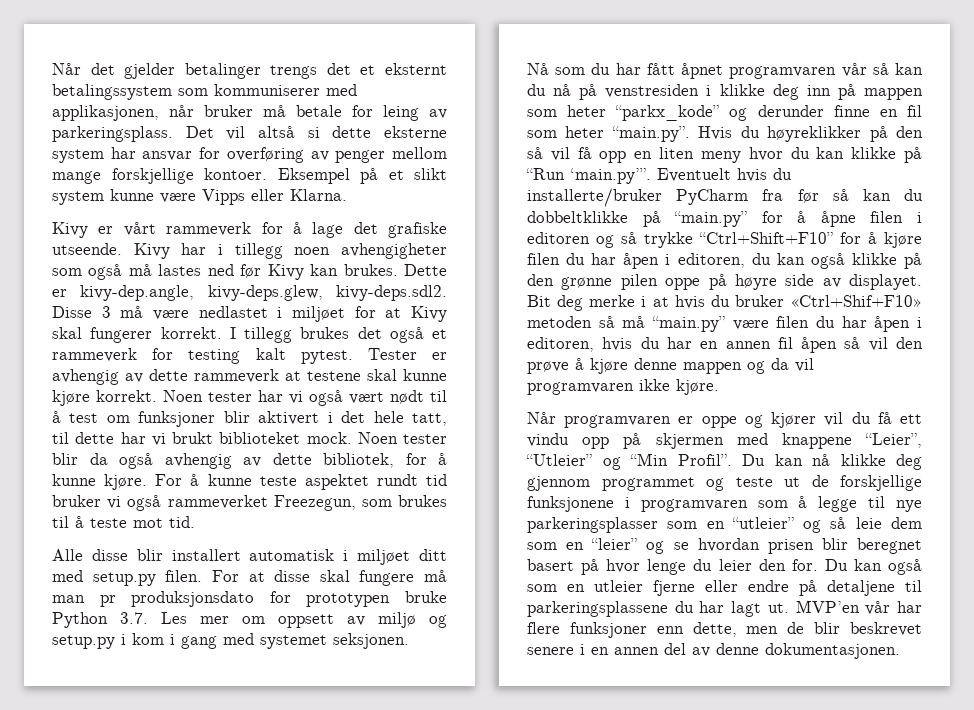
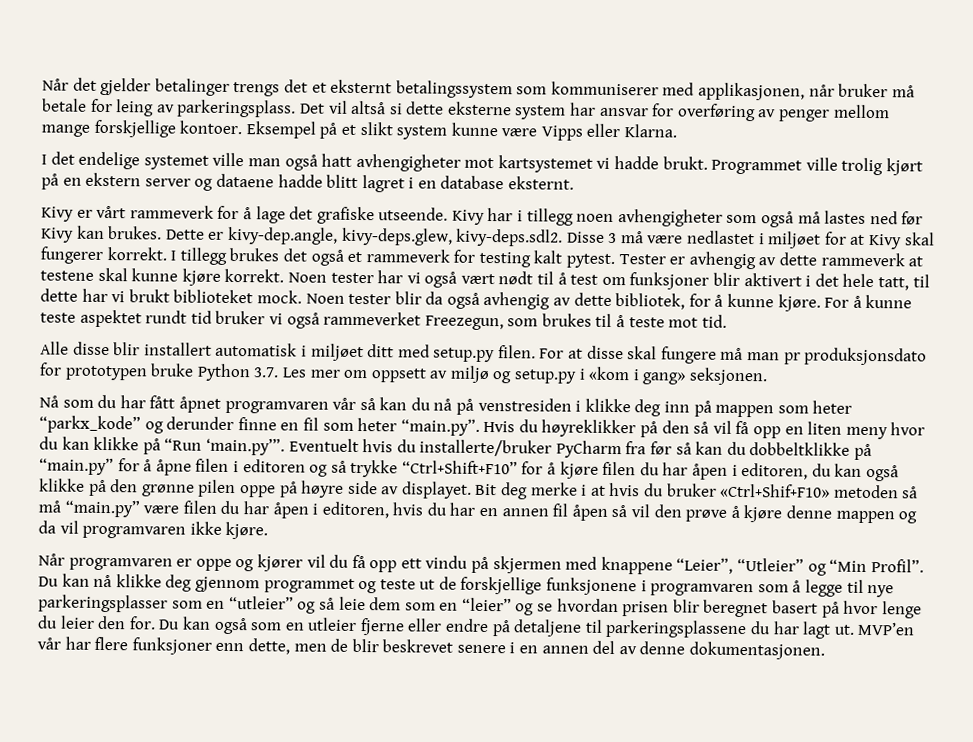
+ I det endelige systemet ville man også hatt avhengigheter mot kartsystemet vi hadde brukt. Programmet ville trolig kjørt på en ekstern server og dataene hadde blitt lagret i en database eksternt.
- For at disse skal fungere må man pr produksjonsdato for prototypen bruke Python 3.7. Les mer om oppsett av miljø og setup.py i kom i gang med systemet seksjonen.
+ For at disse skal fungere må man pr produksjonsdato for prototypen bruke Python 3.7. Les mer om oppsett av miljø og setup.py i «kom i gang» seksjonen.
- Når programvaren er oppe og kjører vil du få ett vindu opp på skjermen med knappene “Leier”, “Utleier” og “Min Profil”.
+ Når programvaren er oppe og kjører vil du få opp ett vindu på skjermen med knappene “Leier”, “Utleier” og “Min Profil”.

